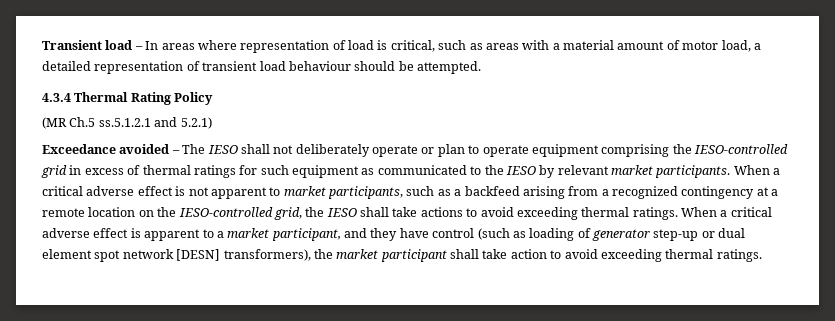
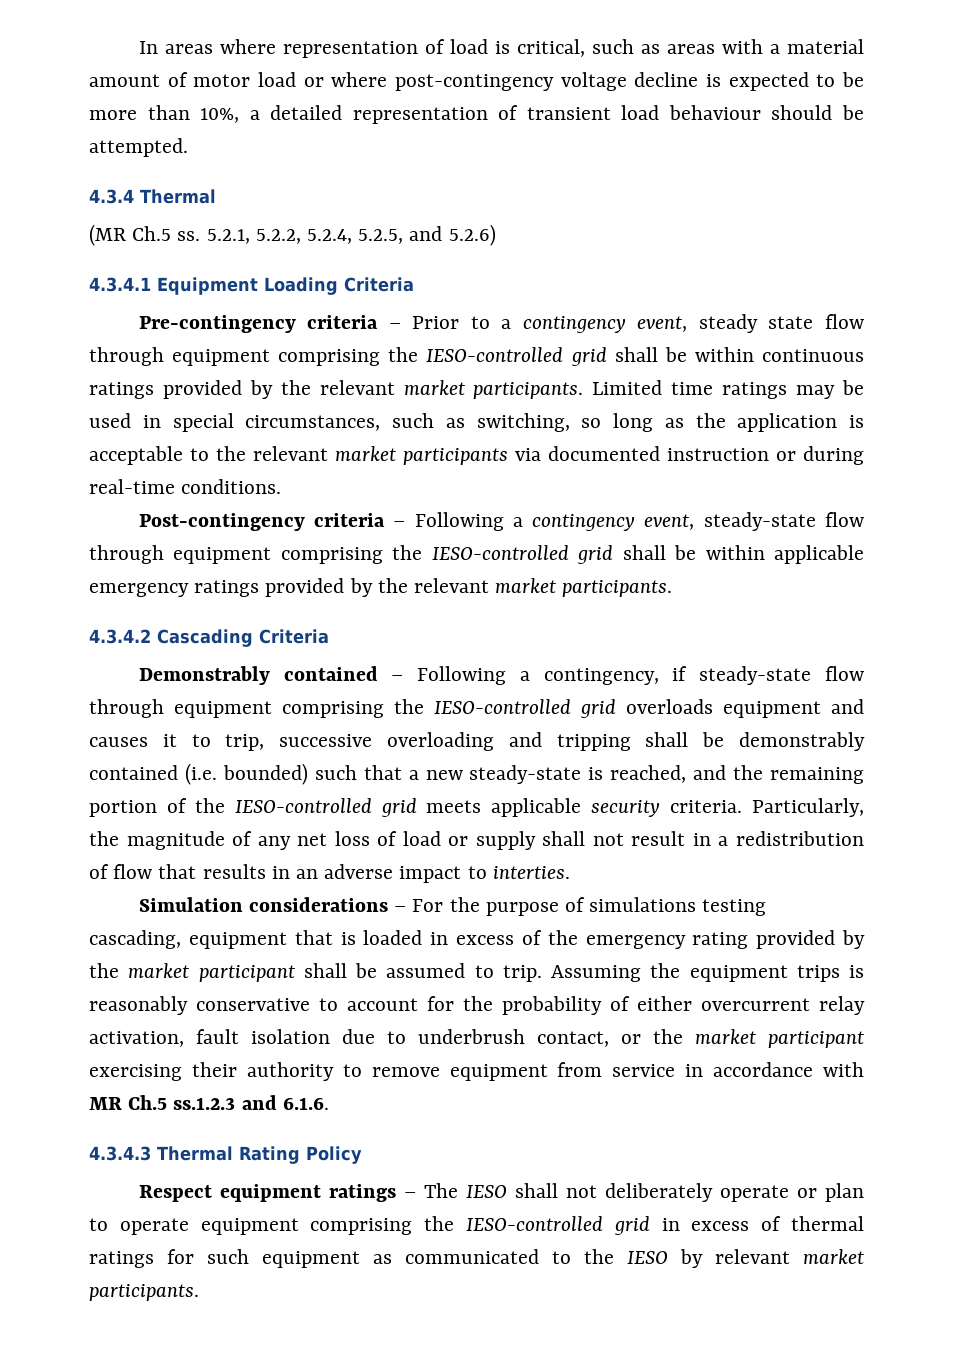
- Transient load – In areas where representation of load is critical, such as areas with a material amount of motor load, a detailed representation of transient load behaviour should be attempted.
+ In areas where representation of load is critical, such as areas with a material amount of motor load or where post-contingency voltage decline is expected to be more than 10%, a detailed representation of transient load behaviour should be attempted.
- 4.3.4 Thermal Rating Policy
- (MR Ch.5 ss.5.1.2.1 and 5.2.1)
- Exceedance avoided – The IESO shall not deliberately operate or plan to operate equipment comprising the IESO-controlled grid in excess of thermal ratings for such equipment as communicated to the IESO by relevant market participants. When a critical adverse effect is not apparent to market participants, such as a backfeed arising from a recognized contingency at a remote location on the IESO-controlled grid, the IESO shall take actions to avoid exceeding thermal ratings. When a critical adverse effect is apparent to a market participant, and they have control (such as loading of generator step-up or dual element spot network [DESN] transformers), the market participant shall take action to avoid exceeding thermal ratings.
+ 4.3.4 Thermal
+ (MR Ch.5 ss. 5.2.1, 5.2.2, 5.2.4, 5.2.5, and 5.2.6)
+ 4.3.4.1 Equipment Loading Criteria
+ Pre-contingency criteria – Prior to a contingency event, steady state flow through equipment comprising the IESO-controlled grid shall be within continuous ratings provided by the relevant market participants. Limited time ratings may be used in special circumstances, such as switching, so long as the application is acceptable to the relevant market participants via documented instruction or during real-time conditions.
+ Post-contingency criteria – Following a contingency event, steady-state flow through equipment comprising the IESO-controlled grid shall be within applicable emergency ratings provided by the relevant market participants.
+ 4.3.4.2 Cascading Criteria
+ Demonstrably contained – Following a contingency, if steady-state flow through equipment comprising the IESO-controlled grid overloads equipment and causes it to trip, successive overloading and tripping shall be demonstrably contained (i.e. bounded) such that a new steady-state is reached, and the remaining portion of the IESO-controlled grid meets applicable security criteria. Particularly, the magnitude of any net loss of load or supply shall not result in a redistribution of flow that results in an adverse impact to interties.
+ Simulation considerations – For the purpose of simulations testing cascading, equipment that is loaded in excess of the emergency rating provided by the market participant shall be assumed to trip. Assuming the equipment trips is reasonably conservative to account for the probability of either overcurrent relay activation, fault isolation due to underbrush contact, or the market participant exercising their authority to remove equipment from service in accordance with MR Ch.5 ss.1.2.3 and 6.1.6.
+ 4.3.4.3 Thermal Rating Policy
+ Respect equipment ratings – The IESO shall not deliberately operate or plan to operate equipment comprising the IESO-controlled grid in excess of thermal ratings for such equipment as communicated to the IESO by relevant market participants.

